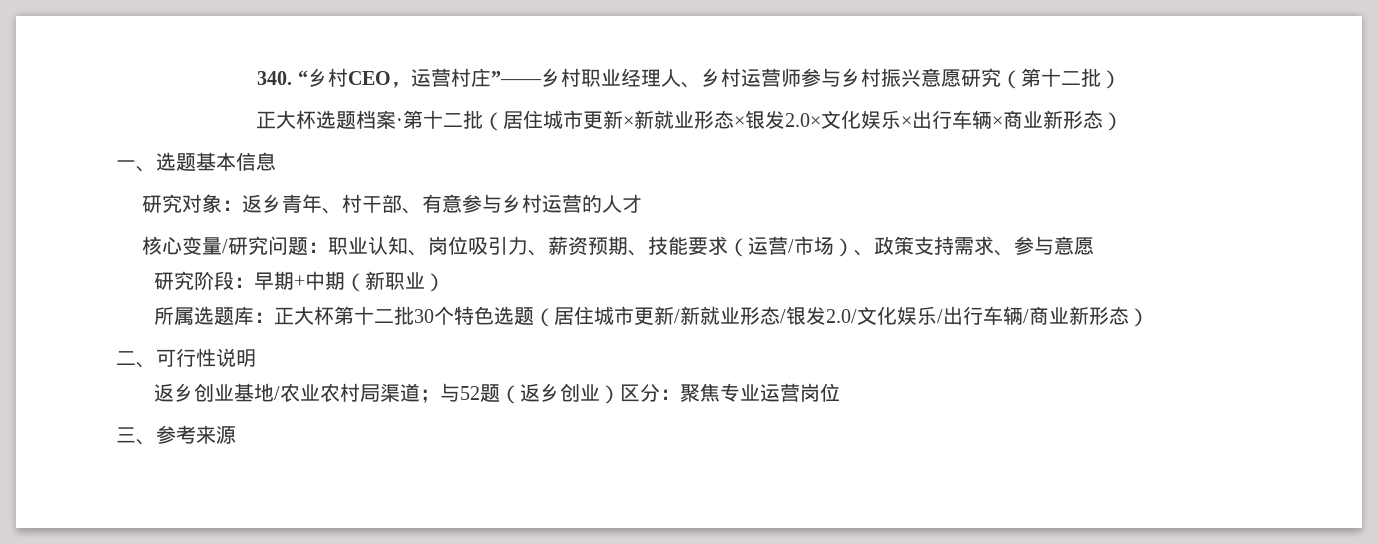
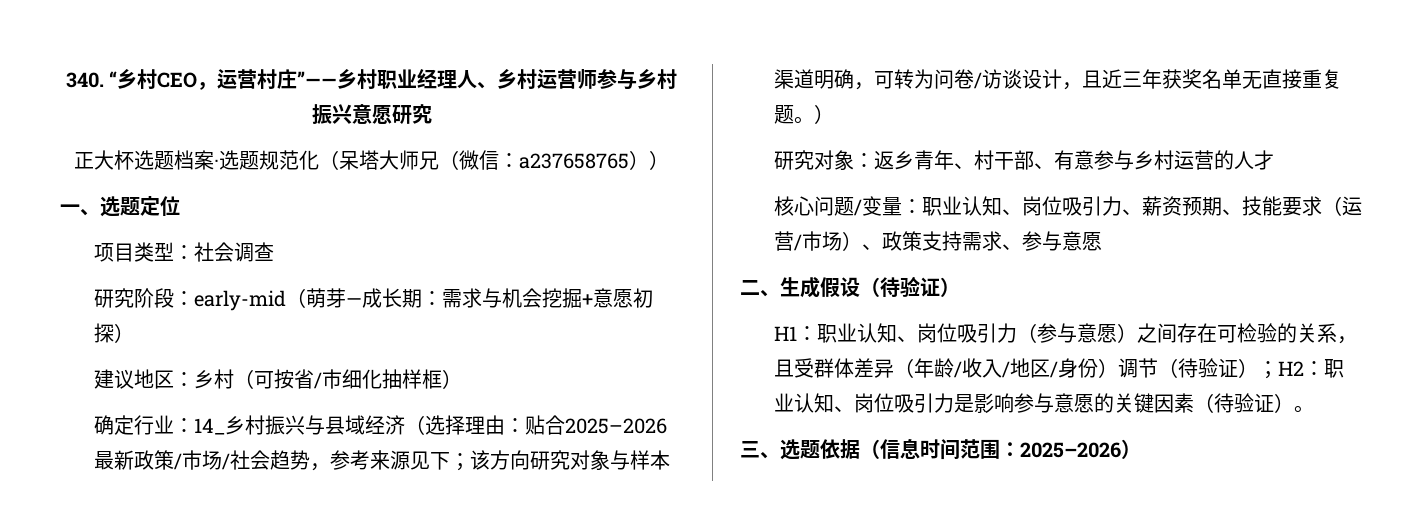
- 340. “乡村CEO，运营村庄”——乡村职业经理人、乡村运营师参与乡村振兴意愿研究（第十二批）
+ 340. “乡村CEO，运营村庄”——乡村职业经理人、乡村运营师参与乡村振兴意愿研究
- 正大杯选题档案·第十二批（居住城市更新×新就业形态×银发2.0×文化娱乐×出行车辆×商业新形态）
- 一、选题基本信息
+ 正大杯选题档案·选题规范化（呆塔大师兄（微信：a237658765））
+ 一、选题定位
+ 项目类型：社会调查
+ 研究阶段：early-mid（萌芽—成长期：需求与机会挖掘+意愿初探）
+ 建议地区：乡村（可按省/市细化抽样框）
+ 确定行业：14_乡村振兴与县域经济（选择理由：贴合2025–2026最新政策/市场/社会趋势，参考来源见下；该方向研究对象与样本渠道明确，可转为问卷/访谈设计，且近三年获奖名单无直接重复题。）
- 核心变量/研究问题：职业认知、岗位吸引力、薪资预期、技能要求（运营/市场）、政策支持需求、参与意愿
+ 核心问题/变量：职业认知、岗位吸引力、薪资预期、技能要求（运营/市场）、政策支持需求、参与意愿
- 研究阶段：早期+中期（新职业）
- 所属选题库：正大杯第十二批30个特色选题（居住城市更新/新就业形态/银发2.0/文化娱乐/出行车辆/商业新形态）
- 二、可行性说明
- 返乡创业基地/农业农村局渠道；与52题（返乡创业）区分：聚焦专业运营岗位
- 三、参考来源
+ 二、生成假设（待验证）
+ H1：职业认知、岗位吸引力（参与意愿）之间存在可检验的关系，且受群体差异（年龄/收入/地区/身份）调节（待验证）；H2：职业认知、岗位吸引力是影响参与意愿的关键因素（待验证）。
+ 三、选题依据（信息时间范围：2025–2026）

